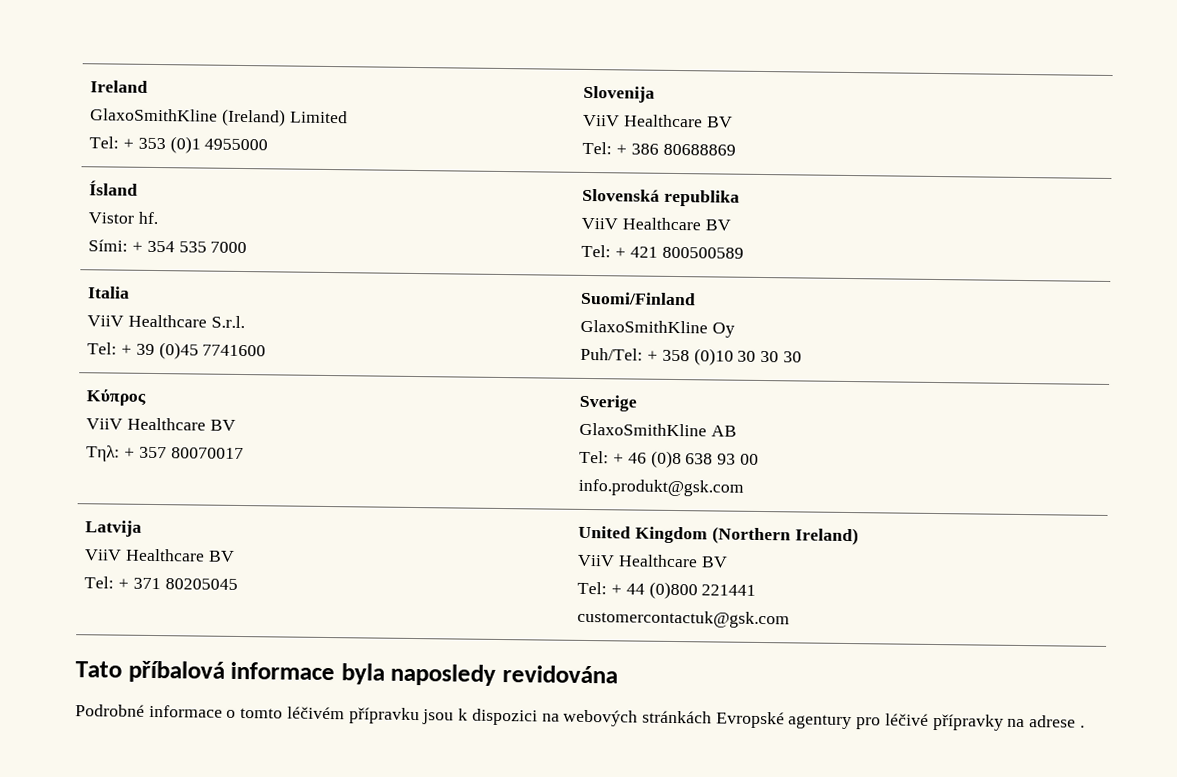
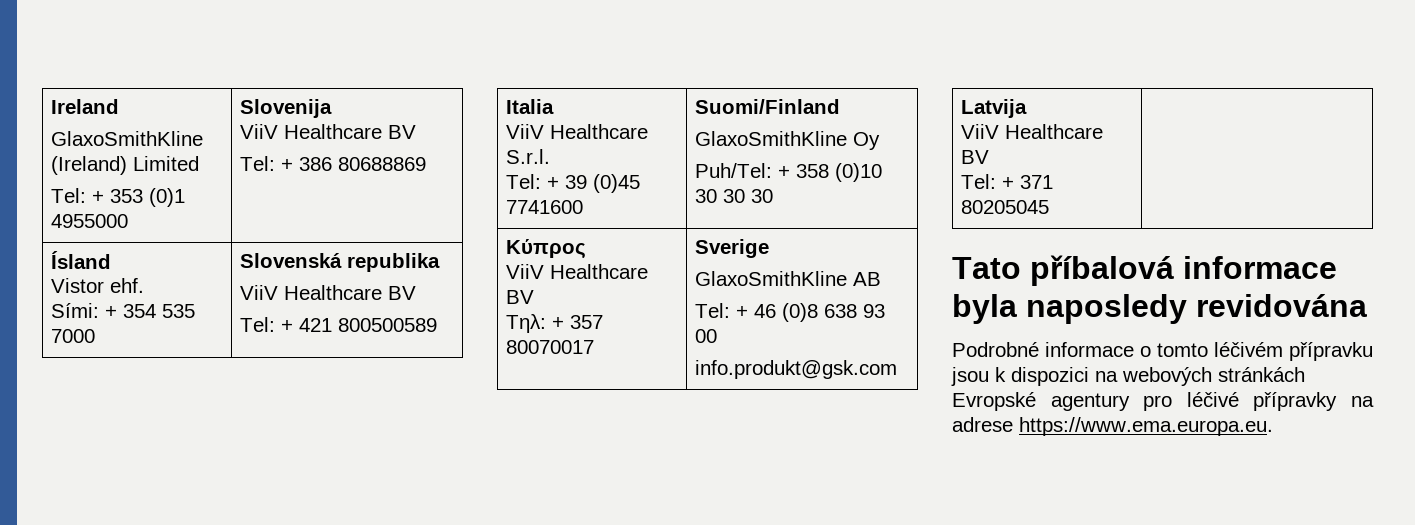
  Ísland
- Vistor hf.
+ Vistor ehf.
  Latvija
  ViiV Healthcare BV
- Tel: + 371 80205045 | United Kingdom (Northern Ireland)
- ViiV Healthcare BV
- Tel: + 44 (0)800 221441
- customercontactuk@gsk.com
+ Tel: + 371 80205045 |
- Podrobné informace o tomto léčivém přípravku jsou k dispozici na webových stránkách Evropské agentury pro léčivé přípravky na adrese .
+ Podrobné informace o tomto léčivém přípravku jsou k dispozici na webových stránkách Evropské agentury pro léčivé přípravky na adrese https://www.ema.europa.eu.

